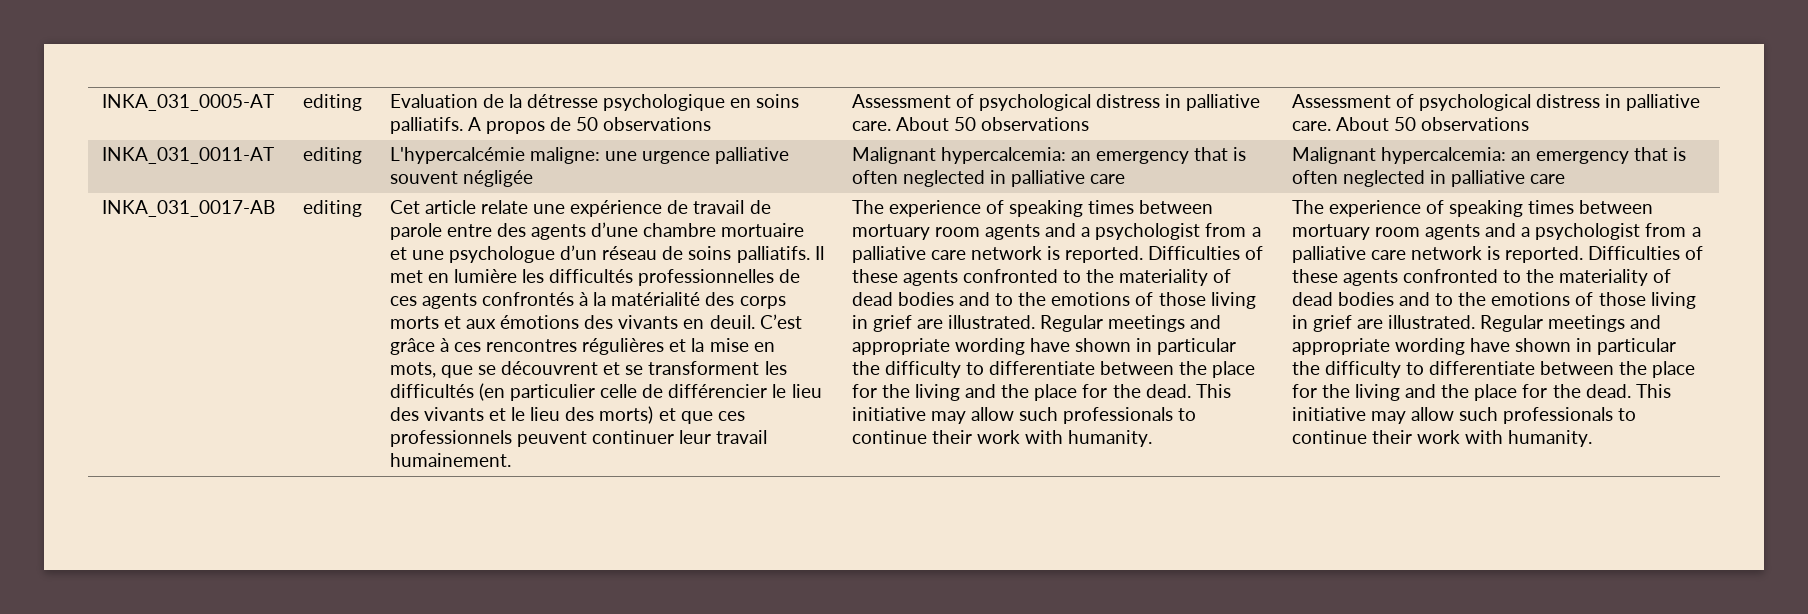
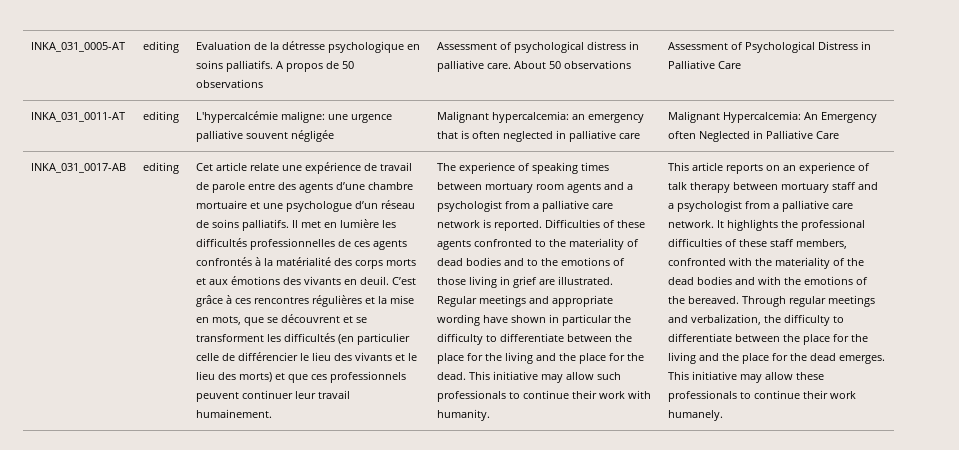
- INKA_031_0005-AT | editing | Evaluation de la détresse psychologique en soins palliatifs. A propos de 50 observations | Assessment of psychological distress in palliative care. About 50 observations | Assessment of psychological distress in palliative care. About 50 observations
+ INKA_031_0005-AT | editing | Evaluation de la détresse psychologique en soins palliatifs. A propos de 50 observations | Assessment of psychological distress in palliative care. About 50 observations | Assessment of Psychological Distress in Palliative Care
- INKA_031_0011-AT | editing | L'hypercalcémie maligne: une urgence palliative souvent négligée | Malignant hypercalcemia: an emergency that is often neglected in palliative care | Malignant hypercalcemia: an emergency that is often neglected in palliative care
+ INKA_031_0011-AT | editing | L'hypercalcémie maligne: une urgence palliative souvent négligée | Malignant hypercalcemia: an emergency that is often neglected in palliative care | Malignant Hypercalcemia: An Emergency often Neglected in Palliative Care
- This initiative may allow such professionals to continue their work with humanity. | The experience of speaking times between mortuary room agents and a psychologist from a palliative care network is reported. Difficulties of these agents confronted to the materiality of dead bodies and to the emotions of those living in grief are illustrated. Regular meetings and appropriate wording have shown in particular the difficulty to differentiate between the place for the living and the place for the dead. This initiative may allow such professionals to continue their work with humanity.
+ This initiative may allow such professionals to continue their work with humanity. | This article reports on an experience of talk therapy between mortuary staff and a psychologist from a palliative care network. It highlights the professional difficulties of these staff members, confronted with the materiality of the dead bodies and with the emotions of the bereaved. Through regular meetings and verbalization, the difficulty to differentiate between the place for the living and the place for the dead emerges. This initiative may allow these professionals to continue their work humanely.

